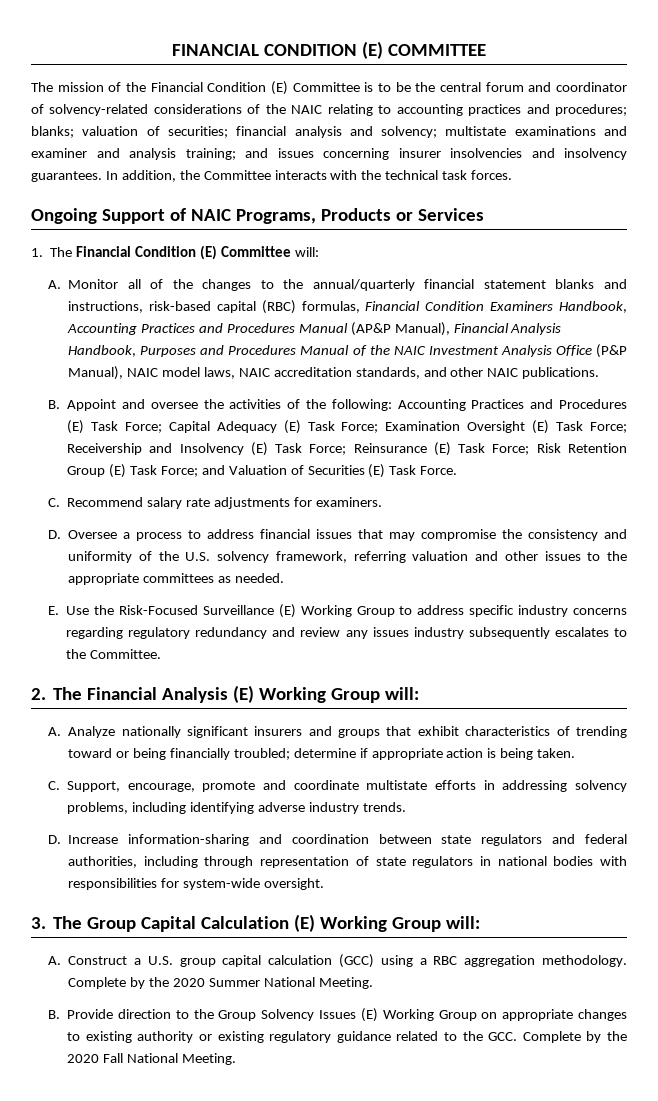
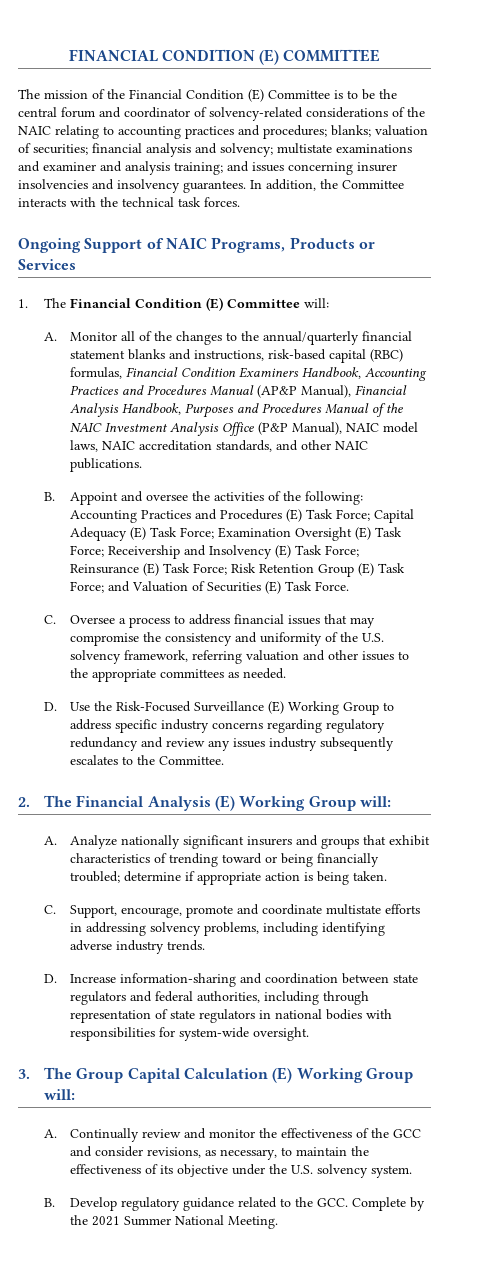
- C. Recommend salary rate adjustments for examiners.
- D. Oversee a process to address financial issues that may compromise the consistency and uniformity of the U.S. solvency framework, referring valuation and other issues to the appropriate committees as needed.
+ C. Oversee a process to address financial issues that may compromise the consistency and uniformity of the U.S. solvency framework, referring valuation and other issues to the appropriate committees as needed.
- E. Use the Risk-Focused Surveillance (E) Working Group to address specific industry concerns regarding regulatory redundancy and review any issues industry subsequently escalates to the Committee.
+ D. Use the Risk-Focused Surveillance (E) Working Group to address specific industry concerns regarding regulatory redundancy and review any issues industry subsequently escalates to the Committee.
- A. Construct a U.S. group capital calculation (GCC) using a RBC aggregation methodology. Complete by the 2020 Summer National Meeting.
- B. Provide direction to the Group Solvency Issues (E) Working Group on appropriate changes to existing authority or existing regulatory guidance related to the GCC. Complete by the 2020 Fall National Meeting.
+ A. Continually review and monitor the effectiveness of the GCC and consider revisions, as necessary, to maintain the effectiveness of its objective under the U.S. solvency system.
+ B. Develop regulatory guidance related to the GCC. Complete by the 2021 Summer National Meeting.

